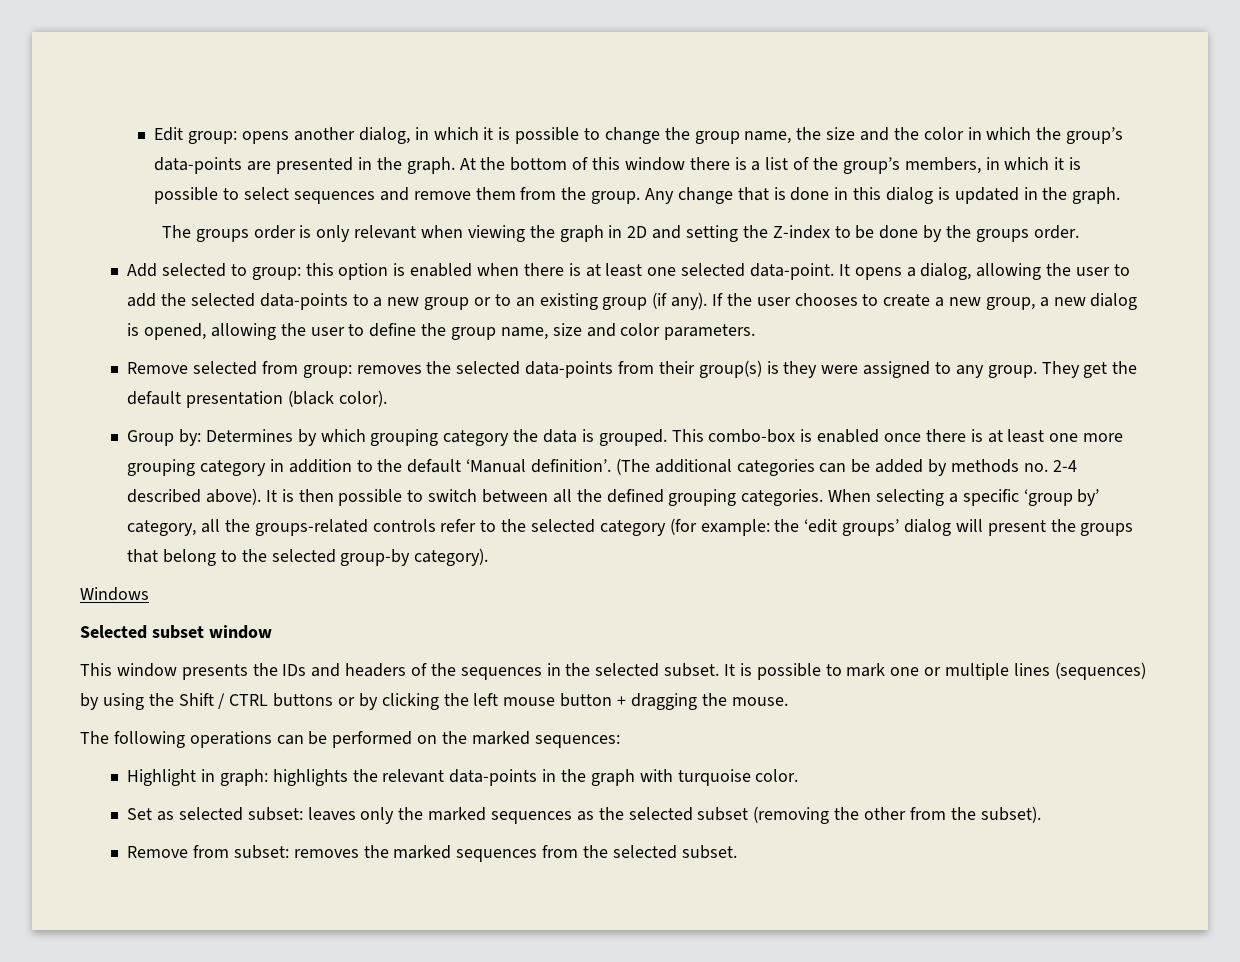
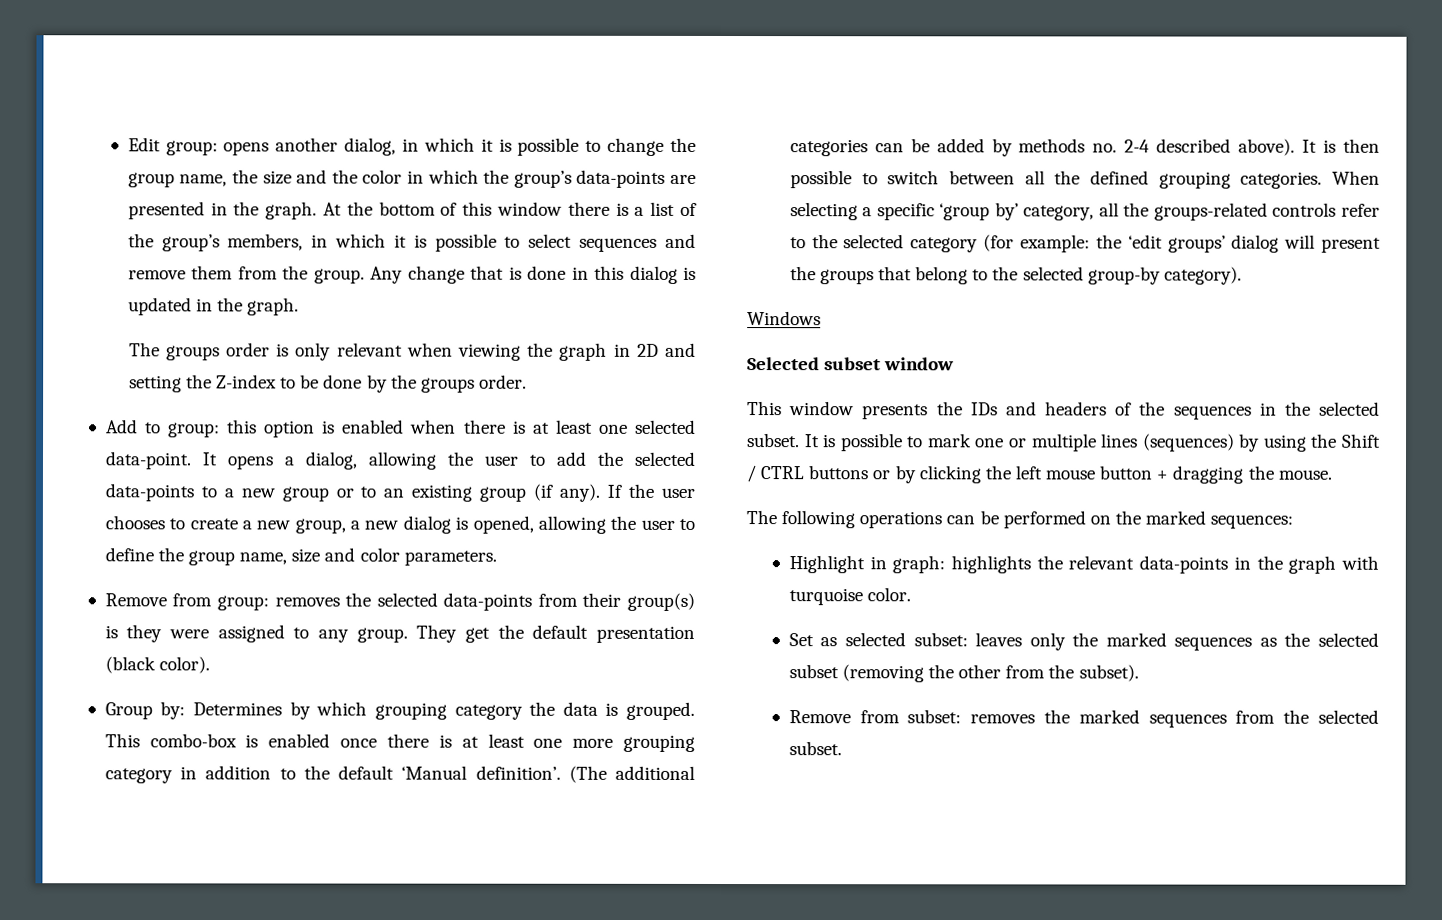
- Add selected to group: this option is enabled when there is at least one selected data-point.
+ Add to group: this option is enabled when there is at least one selected data-point.
- Remove selected from group: removes the selected data-points from their group(s) is they were assigned to any group.
+ Remove from group: removes the selected data-points from their group(s) is they were assigned to any group.

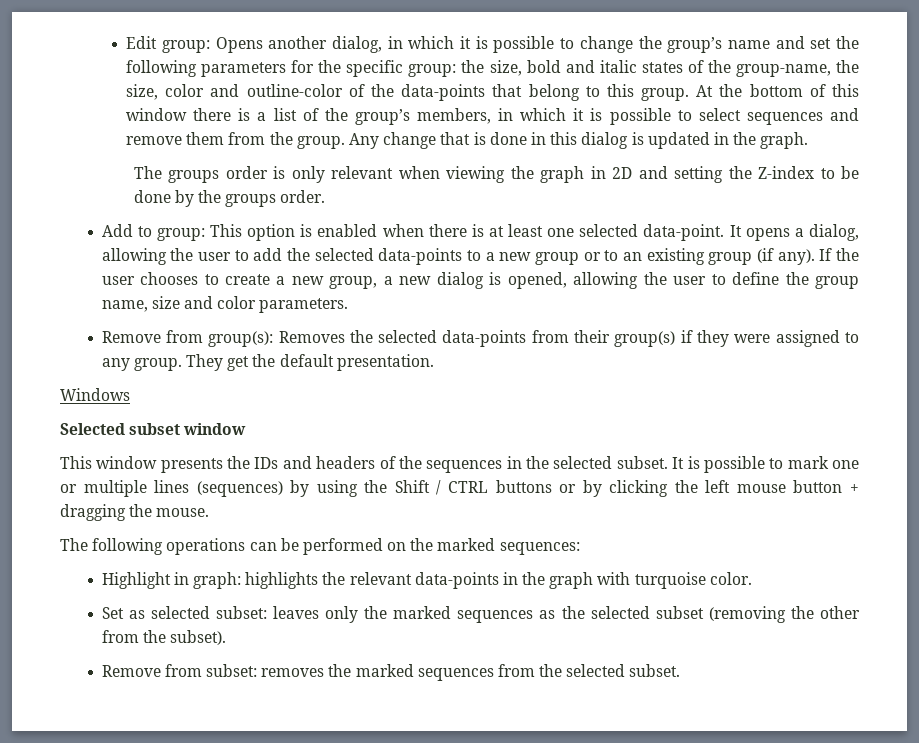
- Edit group: opens another dialog, in which it is possible to change the group name, the size and the color in which the group’s data-points are presented in the graph.
+ Edit group: Opens another dialog, in which it is possible to change the group’s name and set the following parameters for the specific group: the size, bold and italic states of the group-name, the size, color and outline-color of the data-points that belong to this group.
- Add to group: this option is enabled when there is at least one selected data-point.
+ Add to group: This option is enabled when there is at least one selected data-point.
- Remove from group: removes the selected data-points from their group(s) is they were assigned to any group.
+ Remove from group(s): Removes the selected data-points from their group(s) if they were assigned to any group.
- They get the default presentation (black color).
- Group by: Determines by which grouping category the data is grouped. This combo-box is enabled once there is at least one more grouping category in addition to the default ‘Manual definition’. (The additional categories can be added by methods no. 2-4 described above). It is then possible to switch between all the defined grouping categories. When selecting a specific ‘group by’ category, all the groups-related controls refer to the selected category (for example: the ‘edit groups’ dialog will present the groups that belong to the selected group-by category).
+ They get the default presentation.

